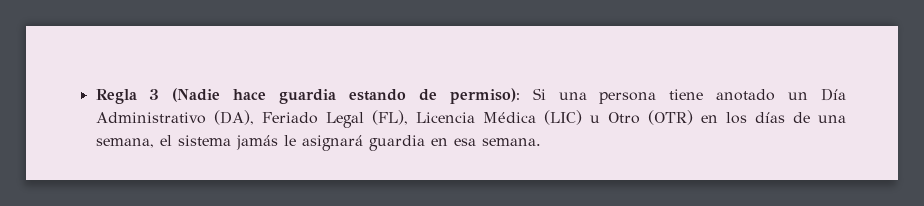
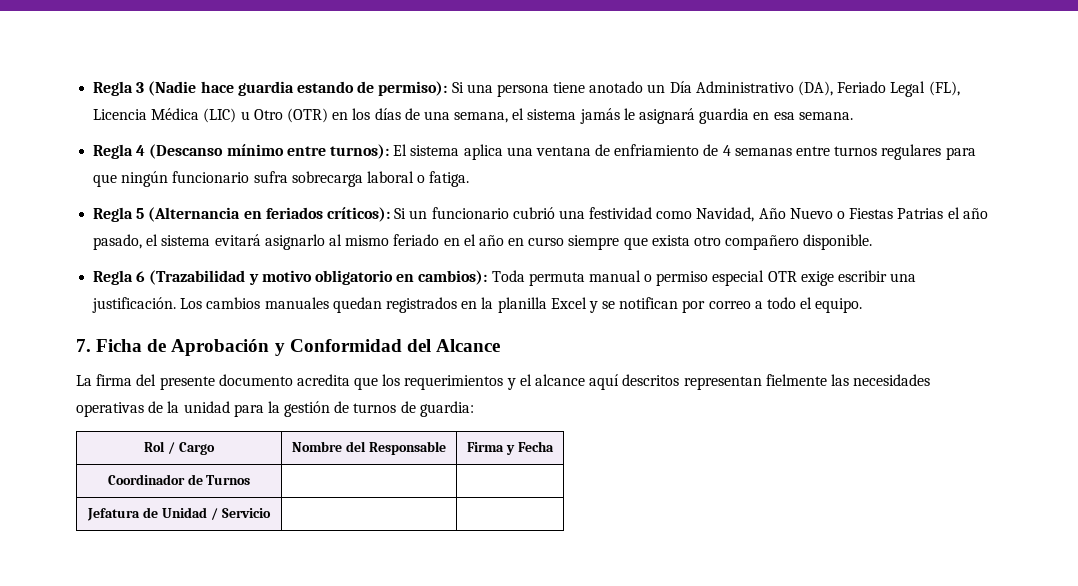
+ Regla 4 (Descanso mínimo entre turnos): El sistema aplica una ventana de enfriamiento de 4 semanas entre turnos regulares para que ningún funcionario sufra sobrecarga laboral o fatiga.
+ Regla 5 (Alternancia en feriados críticos): Si un funcionario cubrió una festividad como Navidad, Año Nuevo o Fiestas Patrias el año pasado, el sistema evitará asignarlo al mismo feriado en el año en curso siempre que exista otro compañero disponible.
+ Regla 6 (Trazabilidad y motivo obligatorio en cambios): Toda permuta manual o permiso especial OTR exige escribir una justificación. Los cambios manuales quedan registrados en la planilla Excel y se notifican por correo a todo el equipo.
+ 7. Ficha de Aprobación y Conformidad del Alcance
+ La firma del presente documento acredita que los requerimientos y el alcance aquí descritos representan fielmente las necesidades operativas de la unidad para la gestión de turnos de guardia:
+ Rol / Cargo | Nombre del Responsable | Firma y Fecha
+ Coordinador de Turnos | |
+ Jefatura de Unidad / Servicio | |

